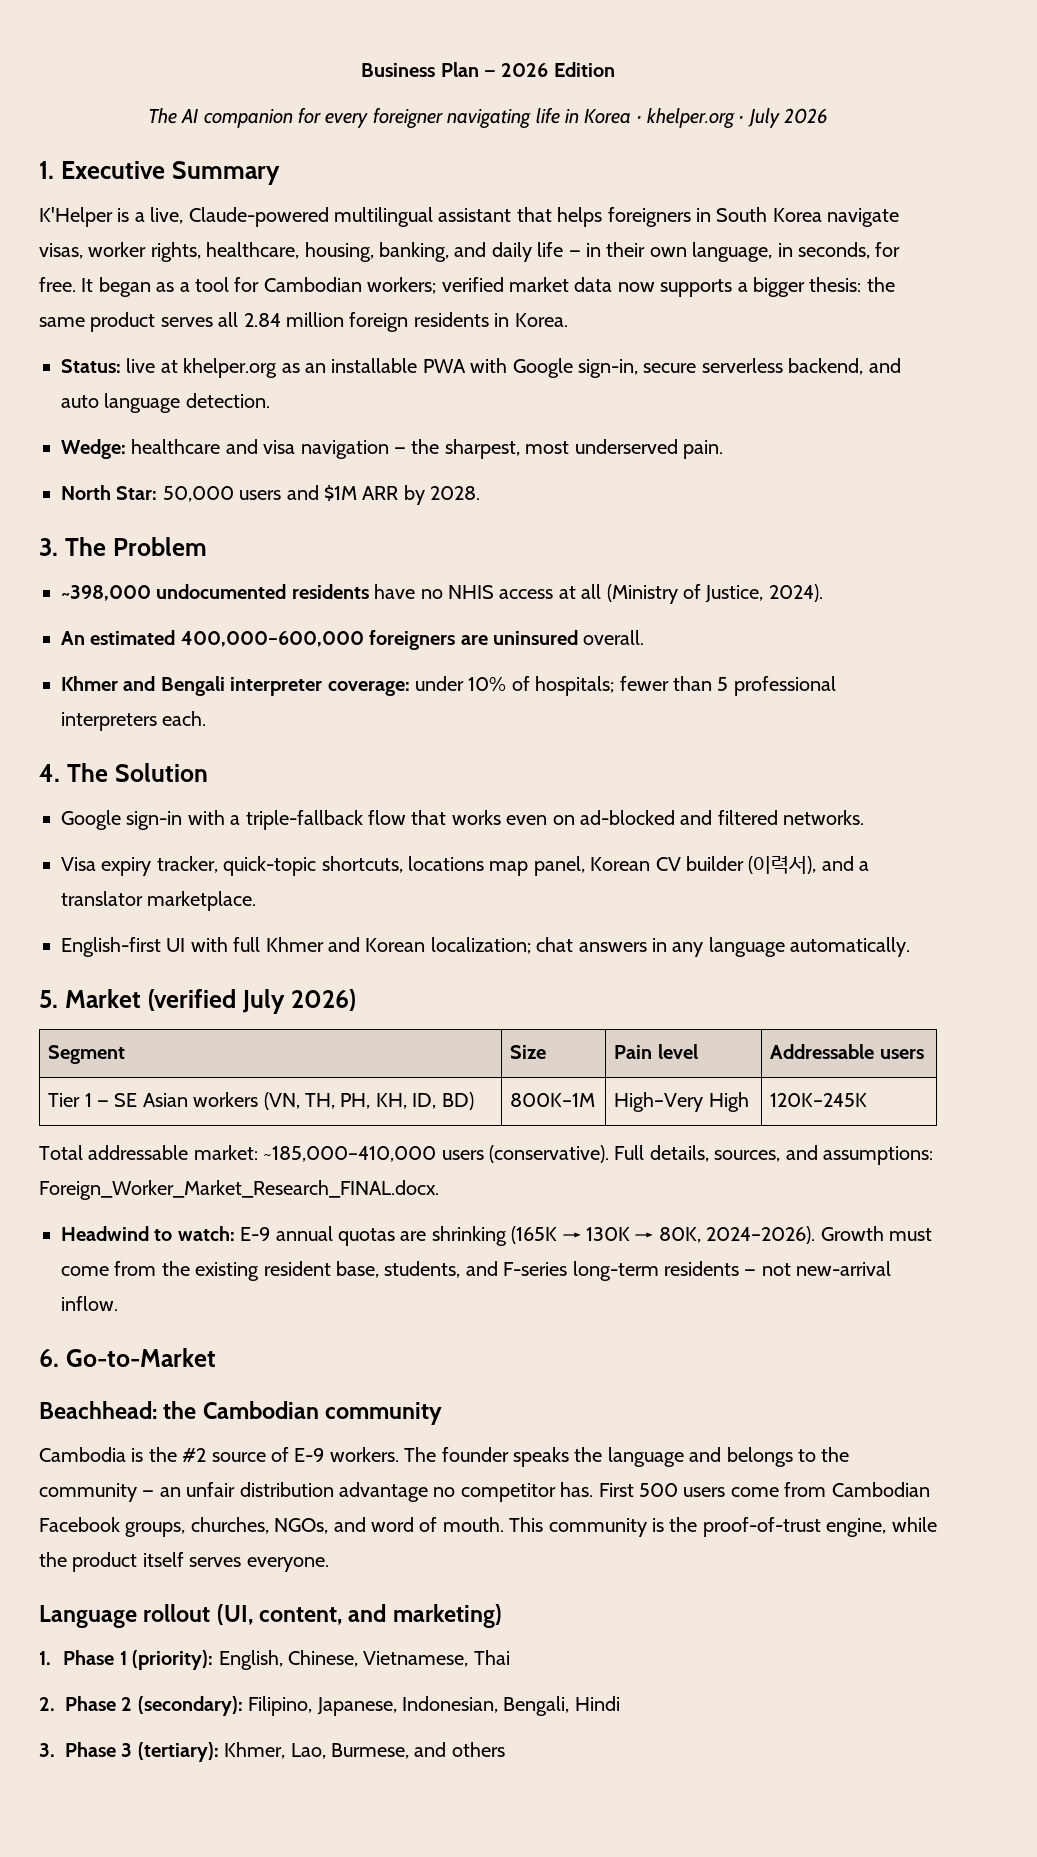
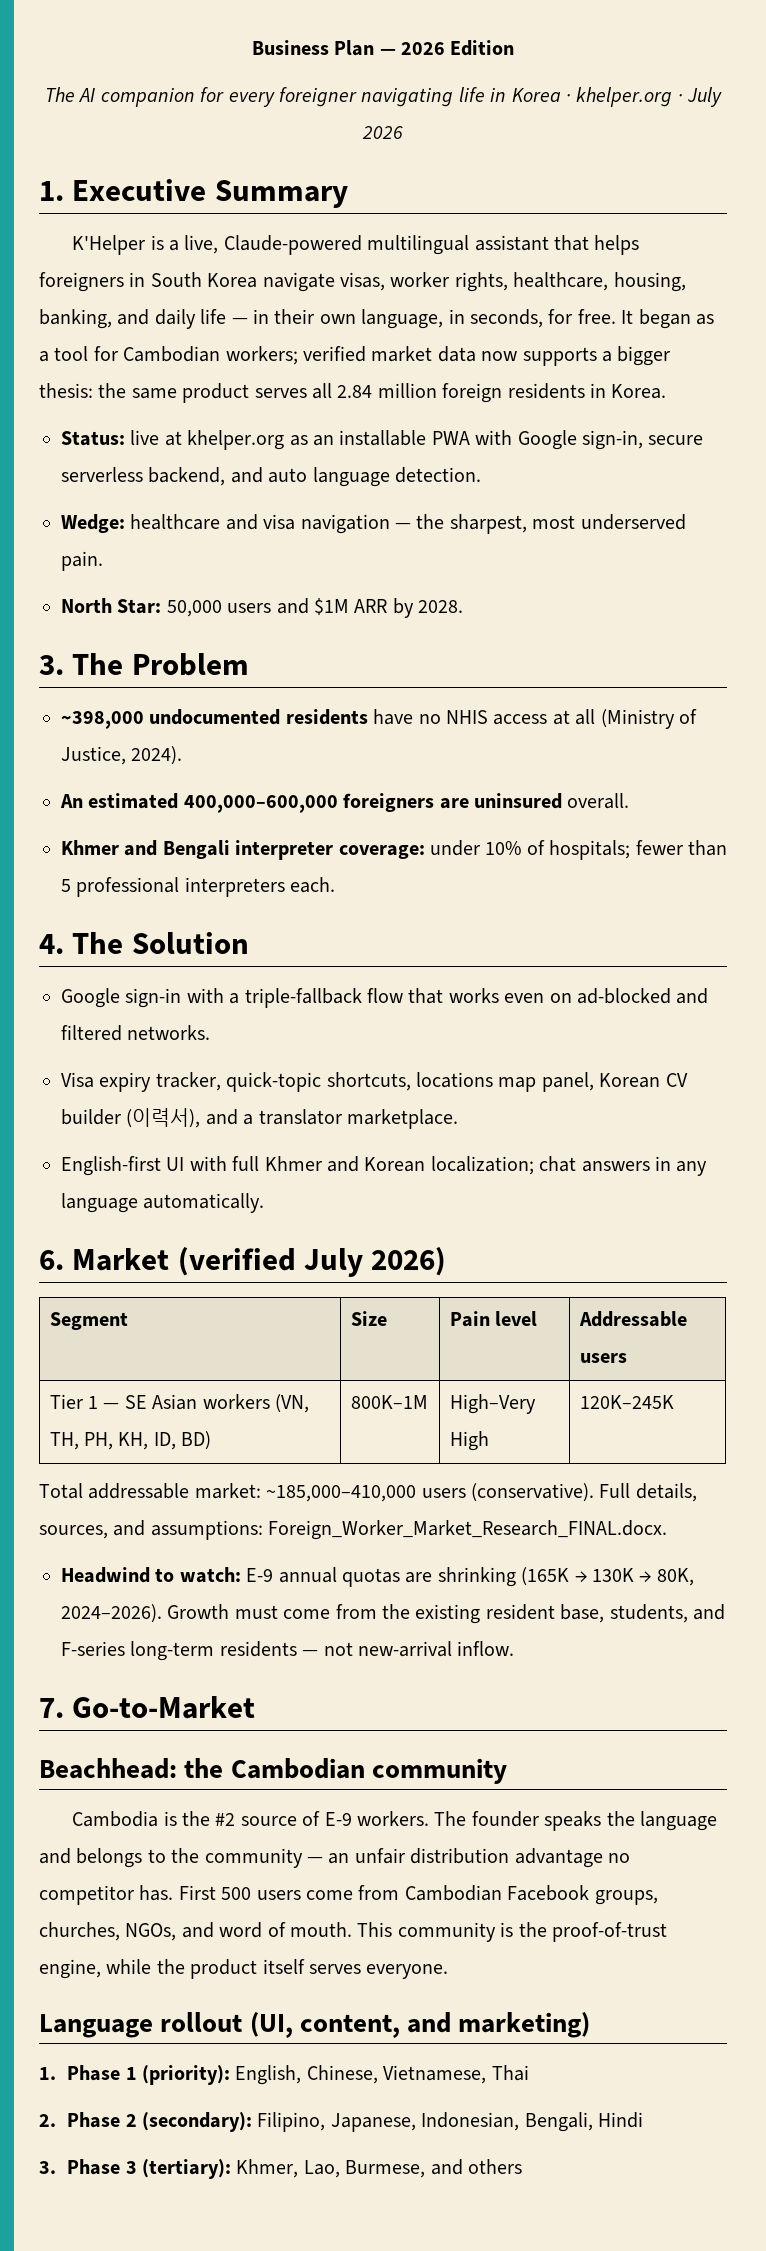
- 5. Market (verified July 2026)
+ 6. Market (verified July 2026)
- 6. Go-to-Market
+ 7. Go-to-Market

